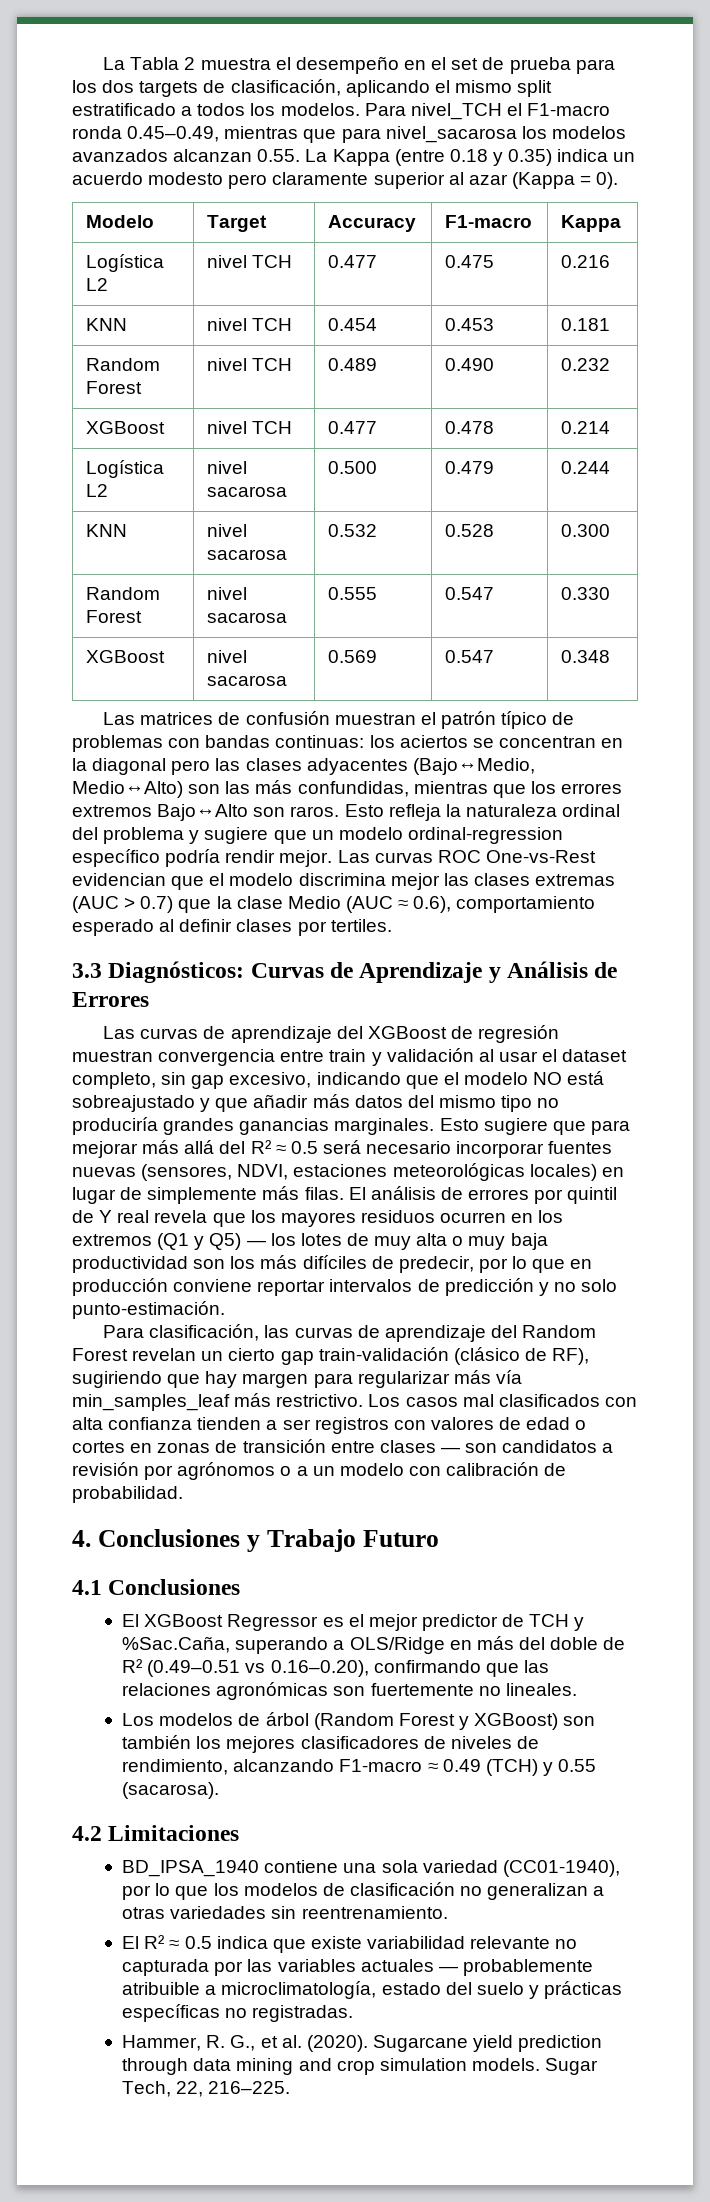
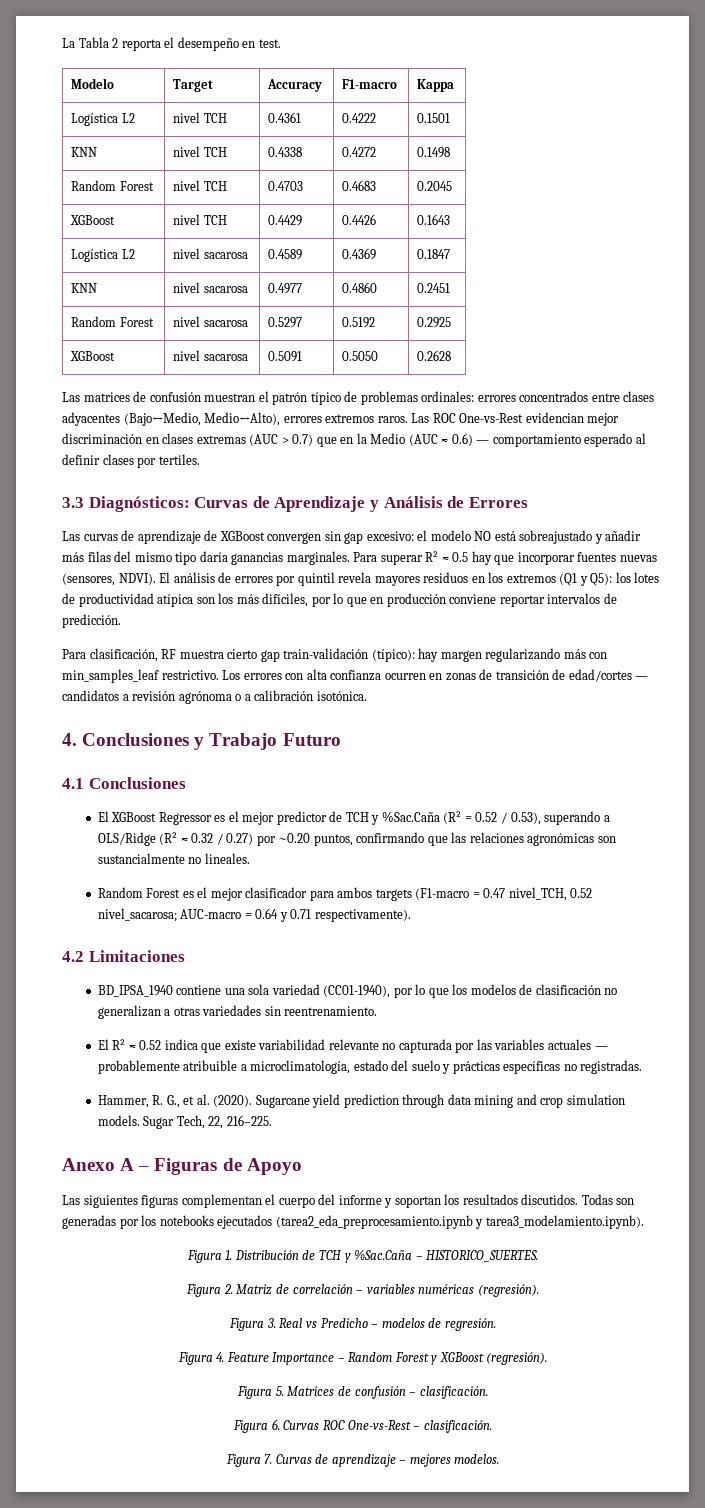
- La Tabla 2 muestra el desempeño en el set de prueba para los dos targets de clasificación, aplicando el mismo split estratificado a todos los modelos. Para nivel_TCH el F1-macro ronda 0.45–0.49, mientras que para nivel_sacarosa los modelos avanzados alcanzan 0.55. La Kappa (entre 0.18 y 0.35) indica un acuerdo modesto pero claramente superior al azar (Kappa = 0).
+ La Tabla 2 reporta el desempeño en test.
- Logística L2 | nivel TCH | 0.477 | 0.475 | 0.216
+ Logística L2 | nivel TCH | 0.4361 | 0.4222 | 0.1501
- KNN | nivel TCH | 0.454 | 0.453 | 0.181
+ KNN | nivel TCH | 0.4338 | 0.4272 | 0.1498
- Random Forest | nivel TCH | 0.489 | 0.490 | 0.232
+ Random Forest | nivel TCH | 0.4703 | 0.4683 | 0.2045
- XGBoost | nivel TCH | 0.477 | 0.478 | 0.214
+ XGBoost | nivel TCH | 0.4429 | 0.4426 | 0.1643
- Logística L2 | nivel sacarosa | 0.500 | 0.479 | 0.244
+ Logística L2 | nivel sacarosa | 0.4589 | 0.4369 | 0.1847
- KNN | nivel sacarosa | 0.532 | 0.528 | 0.300
+ KNN | nivel sacarosa | 0.4977 | 0.4860 | 0.2451
- Random Forest | nivel sacarosa | 0.555 | 0.547 | 0.330
+ Random Forest | nivel sacarosa | 0.5297 | 0.5192 | 0.2925
- XGBoost | nivel sacarosa | 0.569 | 0.547 | 0.348
+ XGBoost | nivel sacarosa | 0.5091 | 0.5050 | 0.2628
- Las matrices de confusión muestran el patrón típico de problemas con bandas continuas: los aciertos se concentran en la diagonal pero las clases adyacentes (Bajo↔Medio, Medio↔Alto) son las más confundidas, mientras que los errores extremos Bajo↔Alto son raros. Esto refleja la naturaleza ordinal del problema y sugiere que un modelo ordinal-regression específico podría rendir mejor. Las curvas ROC One-vs-Rest evidencian que el modelo discrimina mejor las clases extremas (AUC > 0.7) que la clase Medio (AUC ≈ 0.6), comportamiento esperado al definir clases por tertiles.
+ Las matrices de confusión muestran el patrón típico de problemas ordinales: errores concentrados entre clases adyacentes (Bajo↔Medio, Medio↔Alto), errores extremos raros. Las ROC One-vs-Rest evidencian mejor discriminación en clases extremas (AUC > 0.7) que en la Medio (AUC ≈ 0.6) — comportamiento esperado al definir clases por tertiles.
- Las curvas de aprendizaje del XGBoost de regresión muestran convergencia entre train y validación al usar el dataset completo, sin gap excesivo, indicando que el modelo NO está sobreajustado y que añadir más datos del mismo tipo no produciría grandes ganancias marginales. Esto sugiere que para mejorar más allá del R² ≈ 0.5 será necesario incorporar fuentes nuevas (sensores, NDVI, estaciones meteorológicas locales) en lugar de simplemente más filas.
+ Las curvas de aprendizaje de XGBoost convergen sin gap excesivo: el modelo NO está sobreajustado y añadir más filas del mismo tipo daría ganancias marginales. Para superar R² ≈ 0.5 hay que incorporar fuentes nuevas (sensores, NDVI).
- El análisis de errores por quintil de Y real revela que los mayores residuos ocurren en los extremos (Q1 y Q5) — los lotes de muy alta o muy baja productividad son los más difíciles de predecir, por lo que en producción conviene reportar intervalos de predicción y no solo punto-estimación.
- Para clasificación, las curvas de aprendizaje del Random Forest revelan un cierto gap train-validación (clásico de RF), sugiriendo que hay margen para regularizar más vía min_samples_leaf más restrictivo. Los casos mal clasificados con alta confianza tienden a ser registros con valores de edad o cortes en zonas de transición entre clases — son candidatos a revisión por agrónomos o a un modelo con calibración de probabilidad.
+ El análisis de errores por quintil revela mayores residuos en los extremos (Q1 y Q5): los lotes de productividad atípica son los más difíciles, por lo que en producción conviene reportar intervalos de predicción.
+ Para clasificación, RF muestra cierto gap train-validación (típico): hay margen regularizando más con min_samples_leaf restrictivo. Los errores con alta confianza ocurren en zonas de transición de edad/cortes — candidatos a revisión agrónoma o a calibración isotónica.
- El XGBoost Regressor es el mejor predictor de TCH y %Sac.Caña, superando a OLS/Ridge en más del doble de R² (0.49–0.51 vs 0.16–0.20), confirmando que las relaciones agronómicas son fuertemente no lineales.
+ El XGBoost Regressor es el mejor predictor de TCH y %Sac.Caña (R² = 0.52 / 0.53), superando a OLS/Ridge (R² ≈ 0.32 / 0.27) por ~0.20 puntos, confirmando que las relaciones agronómicas son sustancialmente no lineales.
- Los modelos de árbol (Random Forest y XGBoost) son también los mejores clasificadores de niveles de rendimiento, alcanzando F1-macro ≈ 0.49 (TCH) y 0.55 (sacarosa).
+ Random Forest es el mejor clasificador para ambos targets (F1-macro = 0.47 nivel_TCH, 0.52 nivel_sacarosa; AUC-macro = 0.64 y 0.71 respectivamente).
- El R² ≈ 0.5 indica que existe variabilidad relevante no capturada por las variables actuales — probablemente atribuible a microclimatología, estado del suelo y prácticas específicas no registradas.
+ El R² ≈ 0.52 indica que existe variabilidad relevante no capturada por las variables actuales — probablemente atribuible a microclimatología, estado del suelo y prácticas específicas no registradas.
+ Anexo A – Figuras de Apoyo
+ Las siguientes figuras complementan el cuerpo del informe y soportan los resultados discutidos. Todas son generadas por los notebooks ejecutados (tarea2_eda_preprocesamiento.ipynb y tarea3_modelamiento.ipynb).
+ Figura 1. Distribución de TCH y %Sac.Caña – HISTORICO_SUERTES.
+ Figura 2. Matriz de correlación – variables numéricas (regresión).
+ Figura 3. Real vs Predicho – modelos de regresión.
+ Figura 4. Feature Importance – Random Forest y XGBoost (regresión).
+ Figura 5. Matrices de confusión – clasificación.
+ Figura 6. Curvas ROC One-vs-Rest – clasificación.
+ Figura 7. Curvas de aprendizaje – mejores modelos.

